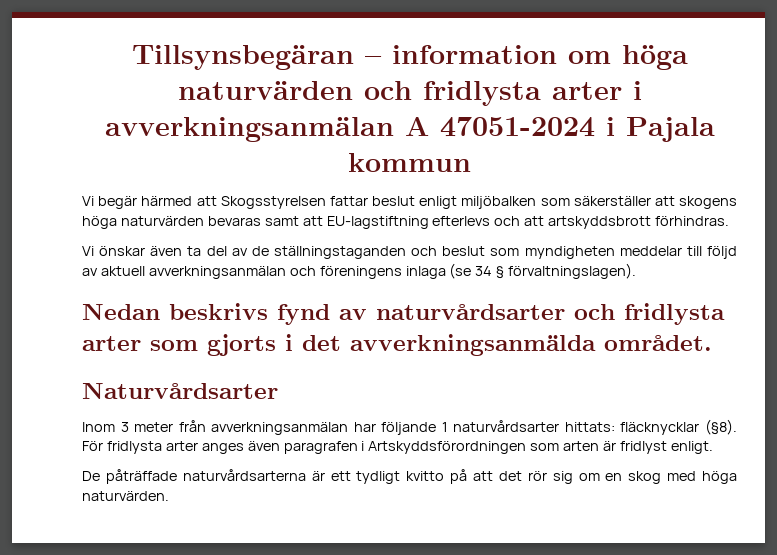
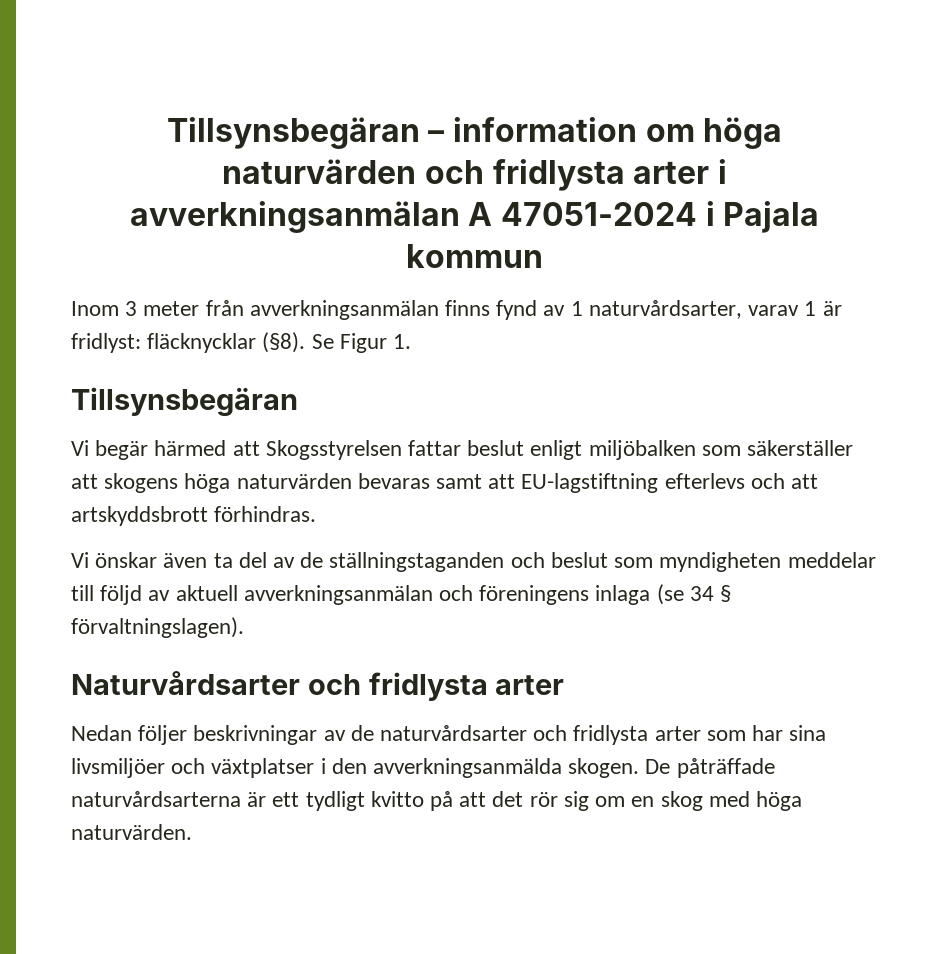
+ Inom 3 meter från avverkningsanmälan finns fynd av 1 naturvårdsarter, varav 1 är fridlyst: fläcknycklar (§8). Se Figur 1.
+ Tillsynsbegäran
- Nedan beskrivs fynd av naturvårdsarter och fridlysta arter som gjorts i det avverkningsanmälda området.
- Naturvårdsarter
- Inom 3 meter från avverkningsanmälan har följande 1 naturvårdsarter hittats: fläcknycklar (§8). För fridlysta arter anges även paragrafen i Artskyddsförordningen som arten är fridlyst enligt.
- De påträffade naturvårdsarterna är ett tydligt kvitto på att det rör sig om en skog med höga naturvärden.
+ Naturvårdsarter och fridlysta arter
+ Nedan följer beskrivningar av de naturvårdsarter och fridlysta arter som har sina livsmiljöer och växtplatser i den avverkningsanmälda skogen. De påträffade naturvårdsarterna är ett tydligt kvitto på att det rör sig om en skog med höga naturvärden.

